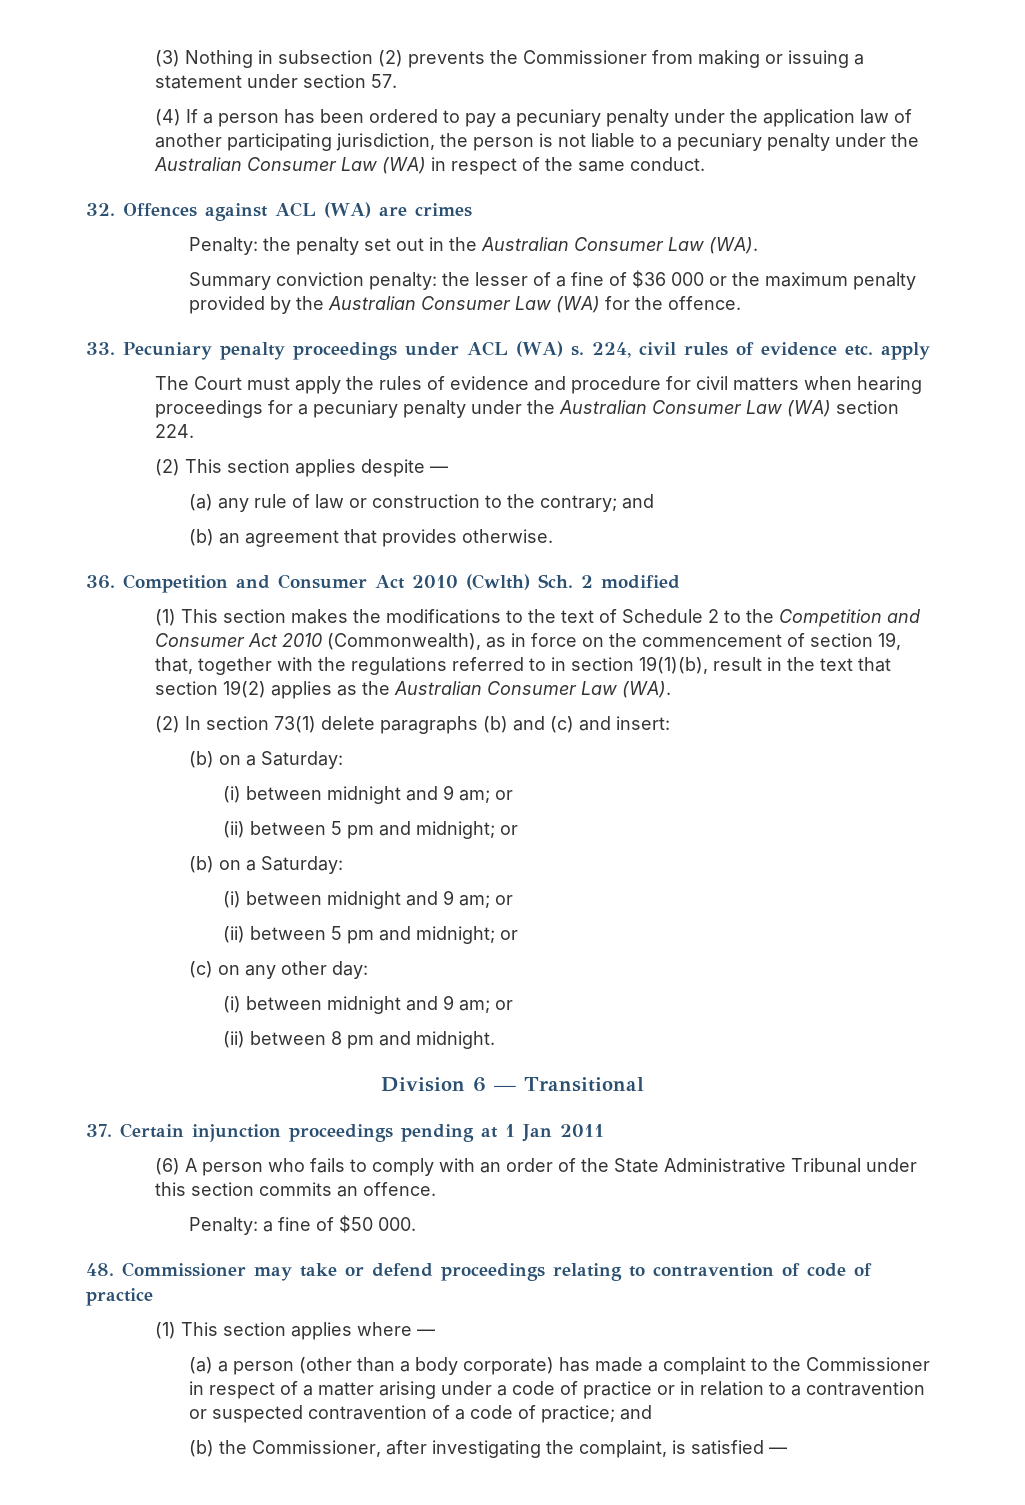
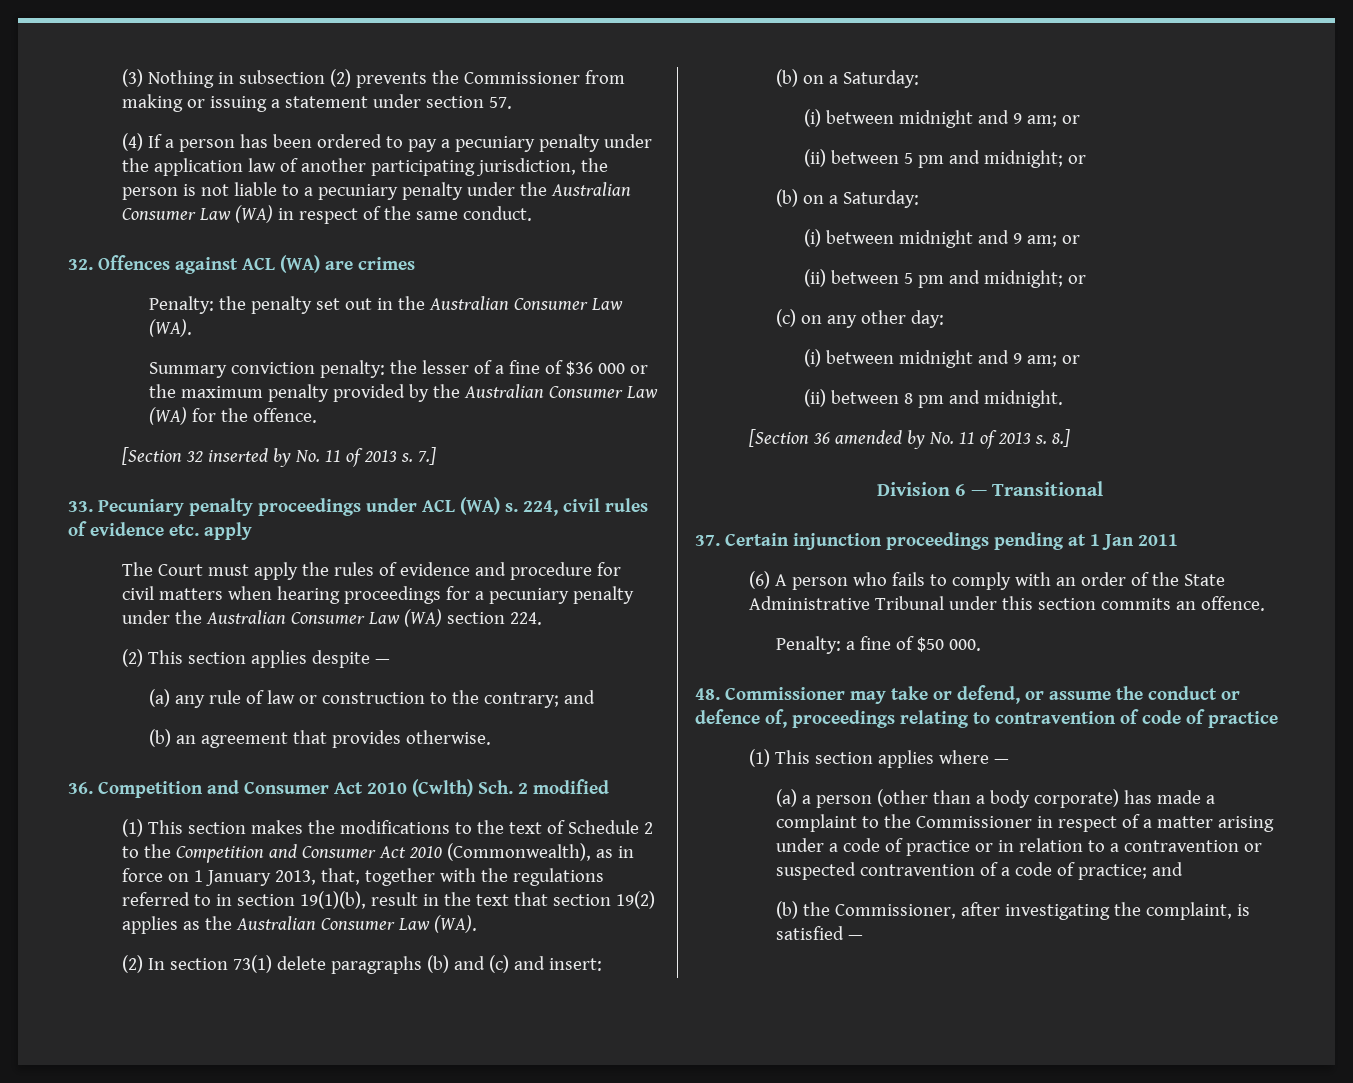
+ [Section 32 inserted by No. 11 of 2013 s. 7.]
- (1) This section makes the modifications to the text of Schedule 2 to the Competition and Consumer Act 2010 (Commonwealth), as in force on the commencement of section 19, that, together with the regulations referred to in section 19(1)(b), result in the text that section 19(2) applies as the Australian Consumer Law (WA).
+ (1) This section makes the modifications to the text of Schedule 2 to the Competition and Consumer Act 2010 (Commonwealth), as in force on 1 January 2013, that, together with the regulations referred to in section 19(1)(b), result in the text that section 19(2) applies as the Australian Consumer Law (WA).
+ [Section 36 amended by No. 11 of 2013 s. 8.]
- 48. Commissioner may take or defend proceedings relating to contravention of code of practice
+ 48. Commissioner may take or defend, or assume the conduct or defence of, proceedings relating to contravention of code of practice

